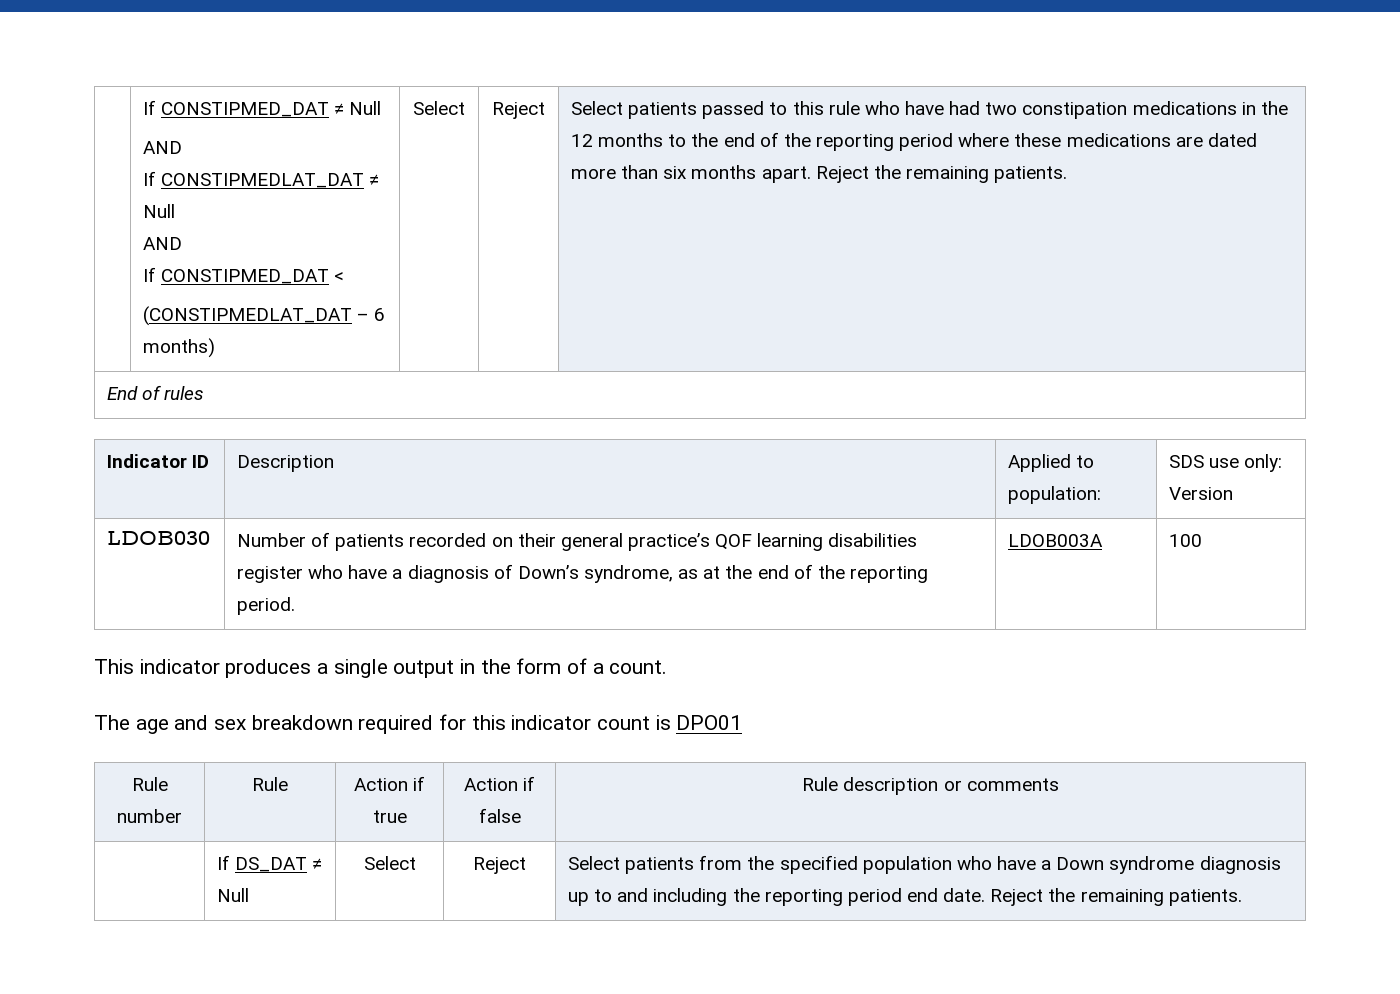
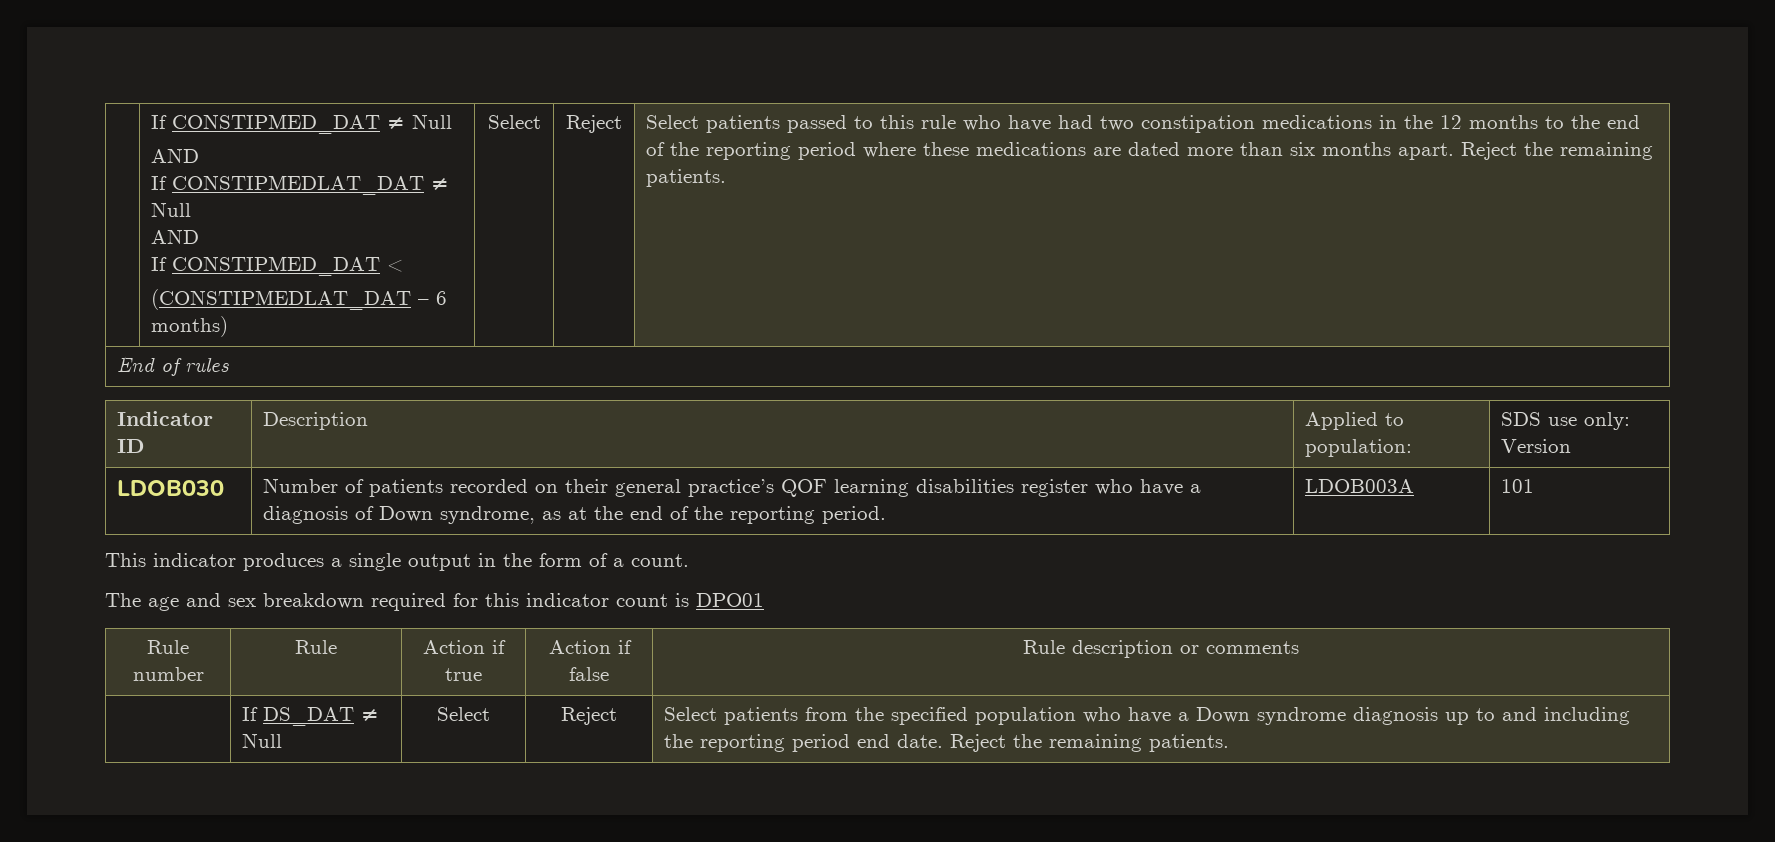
- LDOB030 | Number of patients recorded on their general practice’s QOF learning disabilities register who have a diagnosis of Down’s syndrome, as at the end of the reporting period. | LDOB003A | 100
+ LDOB030 | Number of patients recorded on their general practice’s QOF learning disabilities register who have a diagnosis of Down syndrome, as at the end of the reporting period. | LDOB003A | 101

